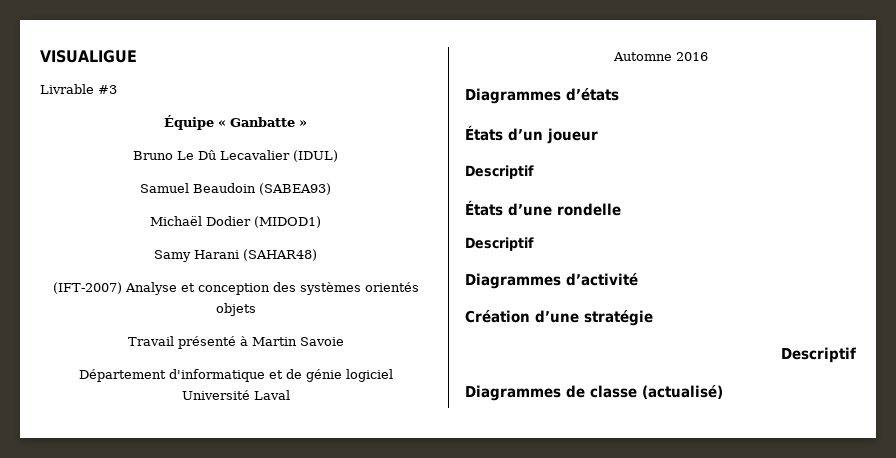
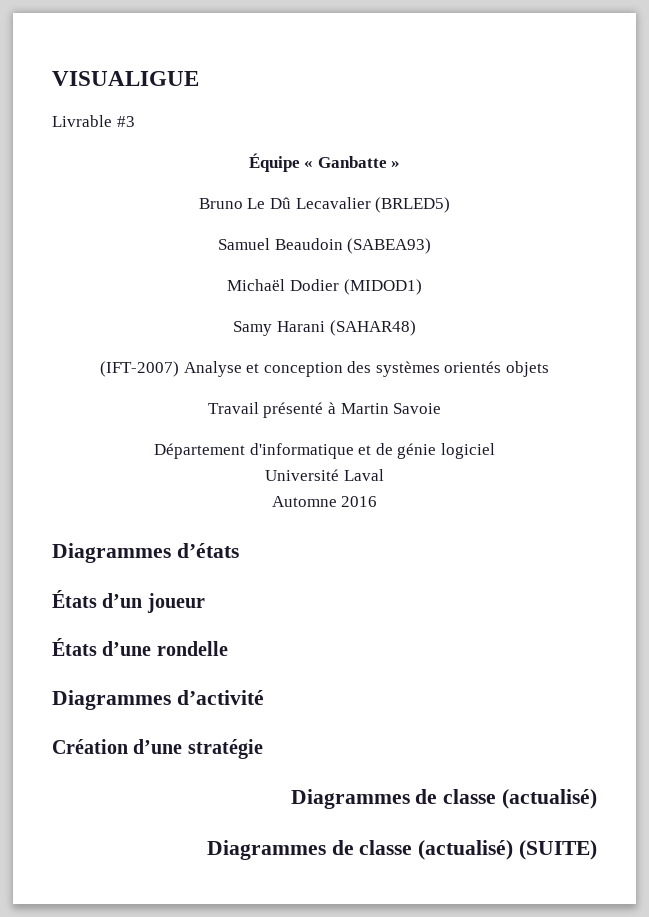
- Bruno Le Dû Lecavalier (IDUL)
+ Bruno Le Dû Lecavalier (BRLED5)
  États d’un joueur
- Descriptif
  États d’une rondelle
- Descriptif
  Création d’une stratégie
- Descriptif
  Diagrammes de classe (actualisé)
+ Diagrammes de classe (actualisé) (SUITE)

